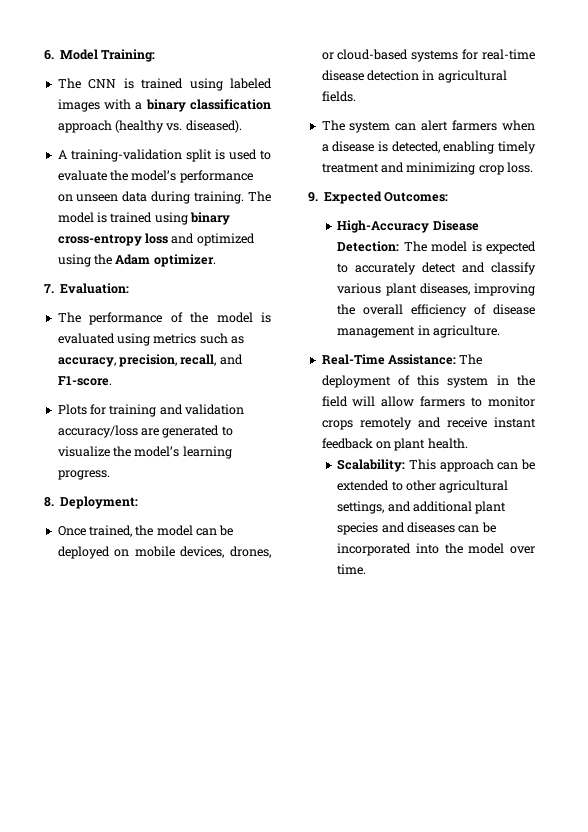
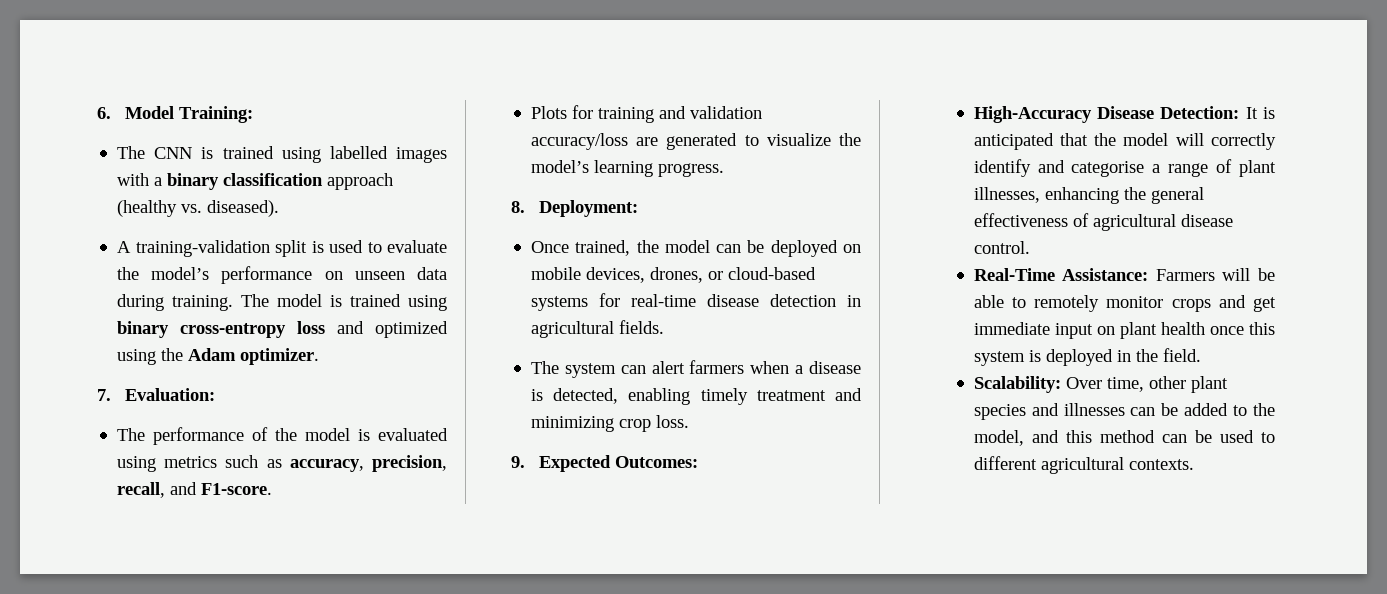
- The CNN is trained using labeled images with a binary classification approach (healthy vs. diseased).
+ The CNN is trained using labelled images with a binary classification approach (healthy vs. diseased).
- High-Accuracy Disease Detection: The model is expected to accurately detect and classify various plant diseases, improving the overall efficiency of disease management in agriculture.
- Real-Time Assistance: The deployment of this system in the field will allow farmers to monitor crops remotely and receive instant feedback on plant health.
- Scalability: This approach can be extended to other agricultural settings, and additional plant species and diseases can be incorporated into the model over time.
+ High-Accuracy Disease Detection: It is anticipated that the model will correctly identify and categorise a range of plant illnesses, enhancing the general effectiveness of agricultural disease control.
+ Real-Time Assistance: Farmers will be able to remotely monitor crops and get immediate input on plant health once this system is deployed in the field.
+ Scalability: Over time, other plant species and illnesses can be added to the model, and this method can be used to different agricultural contexts.

